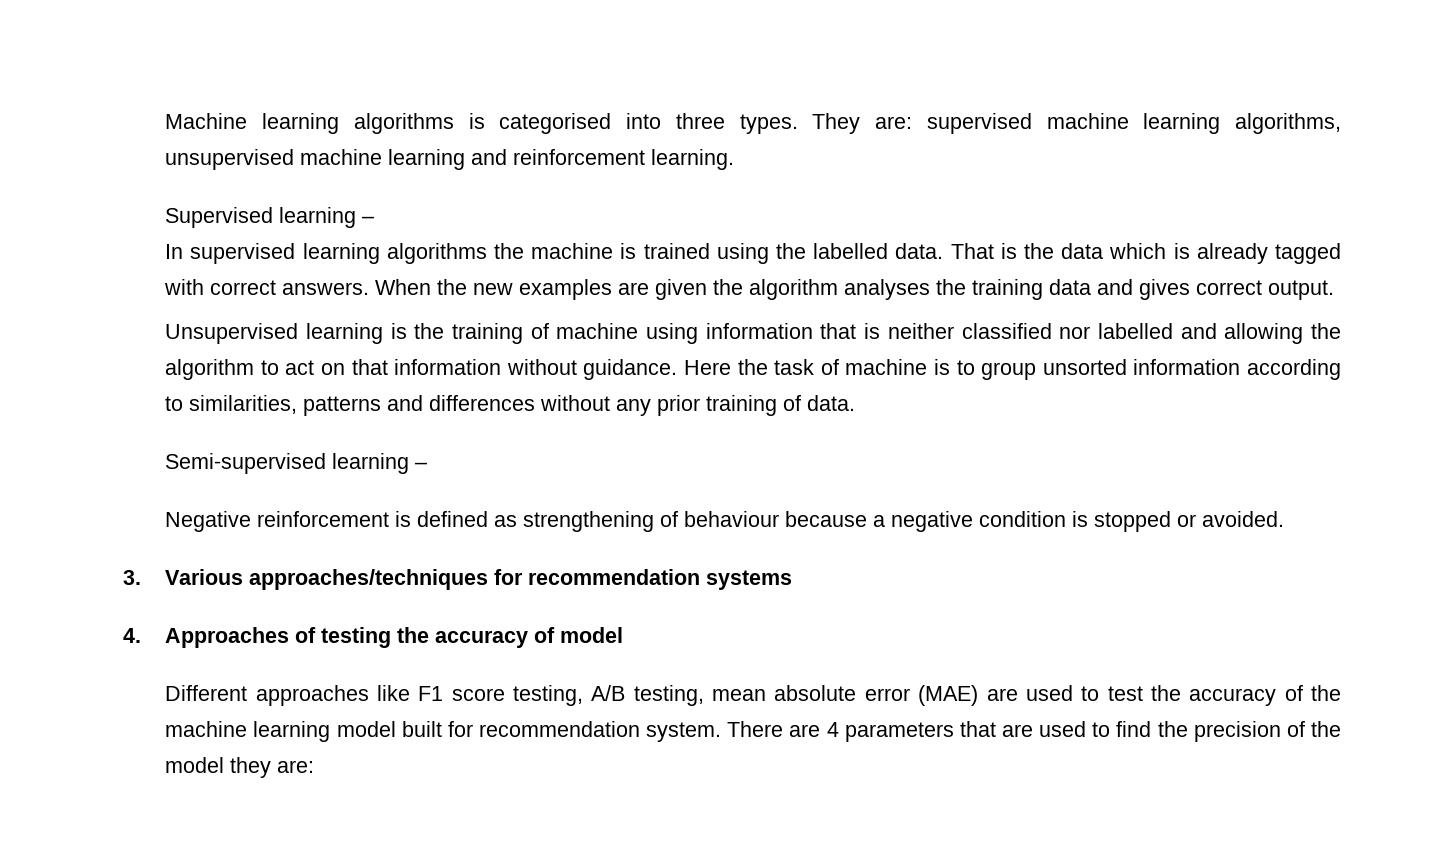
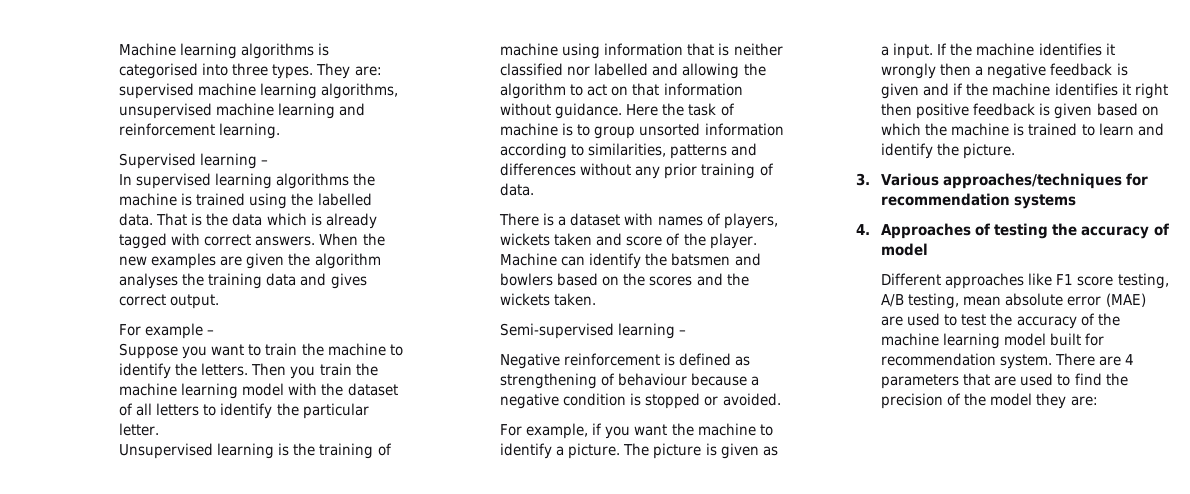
+ For example –
+ Suppose you want to train the machine to identify the letters. Then you train the machine learning model with the dataset of all letters to identify the particular letter.
+ There is a dataset with names of players, wickets taken and score of the player. Machine can identify the batsmen and bowlers based on the scores and the wickets taken.
+ For example, if you want the machine to identify a picture. The picture is given as a input. If the machine identifies it wrongly then a negative feedback is given and if the machine identifies it right then positive feedback is given based on which the machine is trained to learn and identify the picture.

